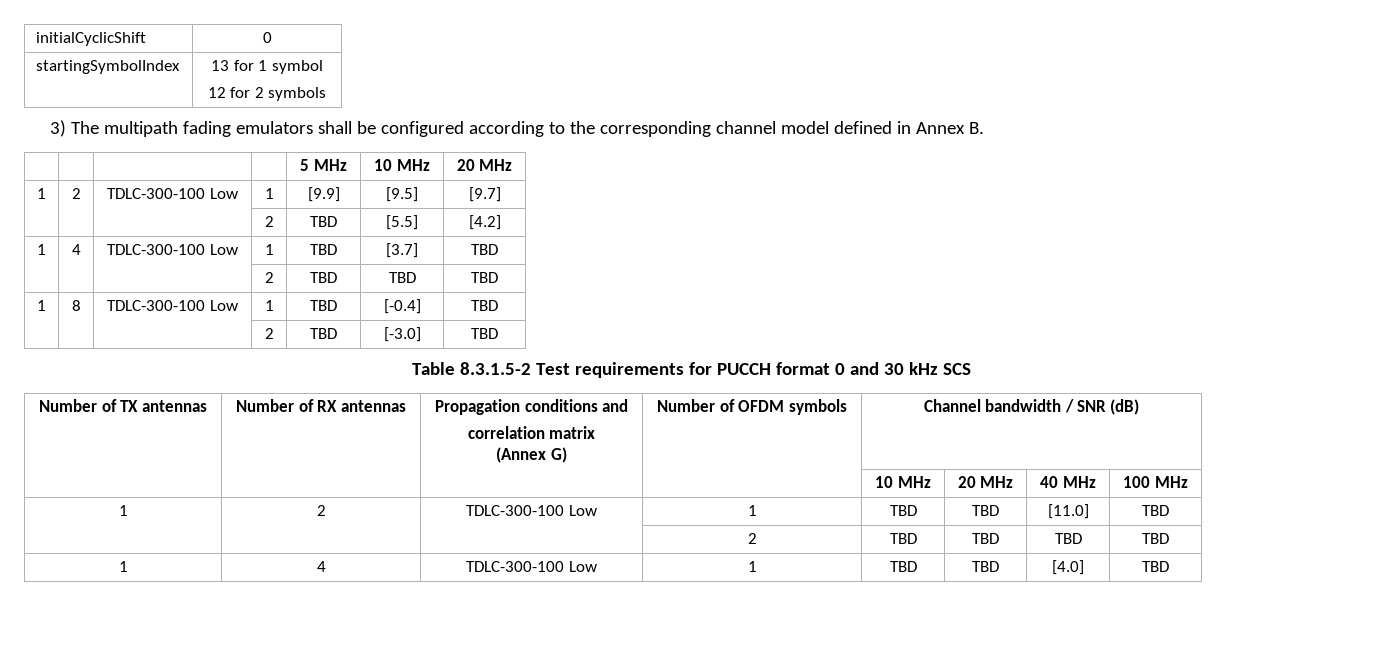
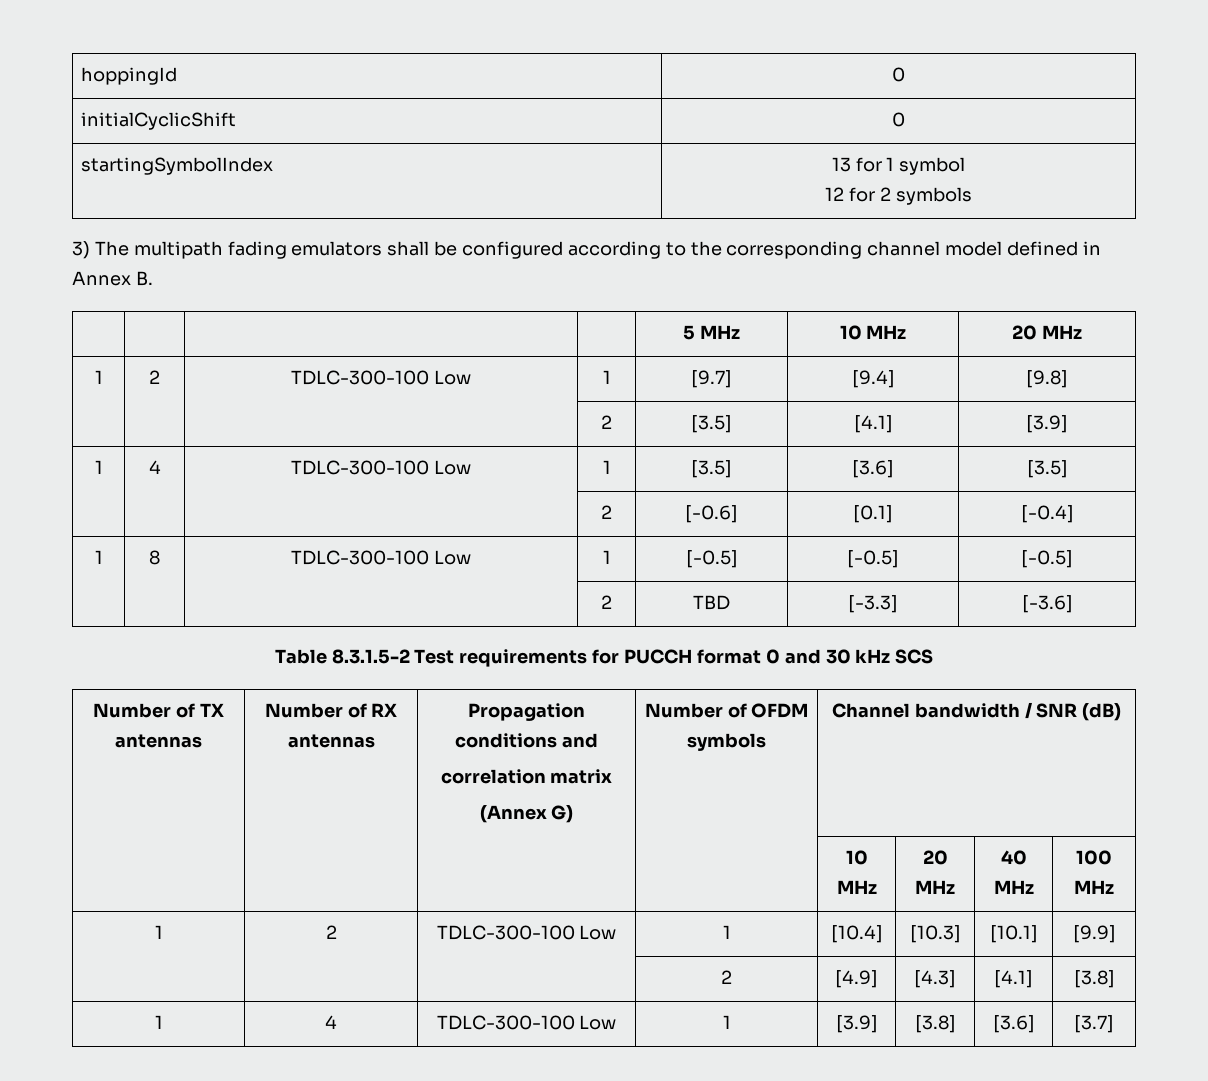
+ hoppingId | 0
- 1 | 2 | TDLC-300-100 Low | 1 | [9.9] | [9.5] | [9.7]
- | | | 2 | TBD | [5.5] | [4.2]
- 1 | 4 | TDLC-300-100 Low | 1 | TBD | [3.7] | TBD
- | | | 2 | TBD | TBD | TBD
+ 1 | 2 | TDLC-300-100 Low | 1 | [9.7] | [9.4] | [9.8]
+ | | | 2 | [3.5] | [4.1] | [3.9]
+ 1 | 4 | TDLC-300-100 Low | 1 | [3.5] | [3.6] | [3.5]
+ | | | 2 | [-0.6] | [0.1] | [-0.4]
- 1 | 8 | TDLC-300-100 Low | 1 | TBD | [-0.4] | TBD
- | | | 2 | TBD | [-3.0] | TBD
+ 1 | 8 | TDLC-300-100 Low | 1 | [-0.5] | [-0.5] | [-0.5]
+ | | | 2 | TBD | [-3.3] | [-3.6]
- 1 | 2 | TDLC-300-100 Low | 1 | TBD | TBD | [11.0] | TBD
- | | | 2 | TBD | TBD | TBD | TBD
- 1 | 4 | TDLC-300-100 Low | 1 | TBD | TBD | [4.0] | TBD
+ 1 | 2 | TDLC-300-100 Low | 1 | [10.4] | [10.3] | [10.1] | [9.9]
+ | | | 2 | [4.9] | [4.3] | [4.1] | [3.8]
+ 1 | 4 | TDLC-300-100 Low | 1 | [3.9] | [3.8] | [3.6] | [3.7]

